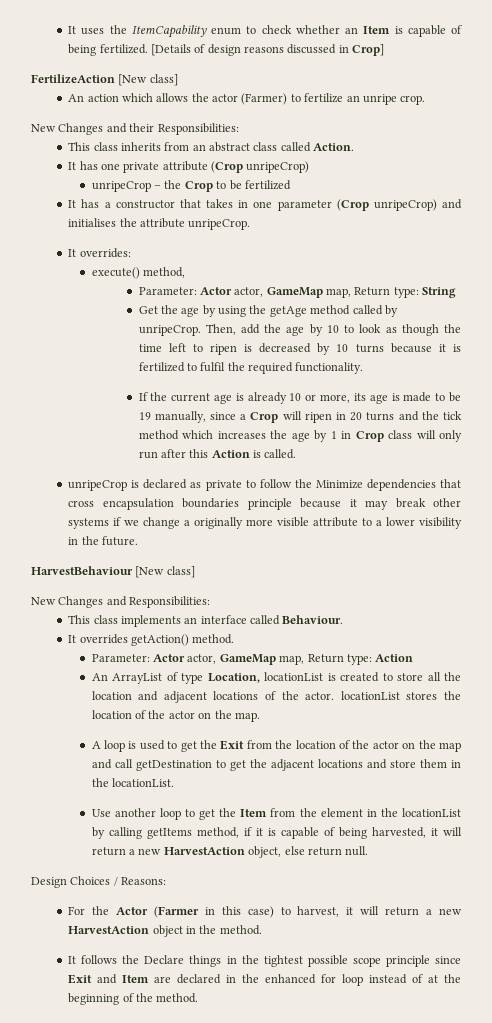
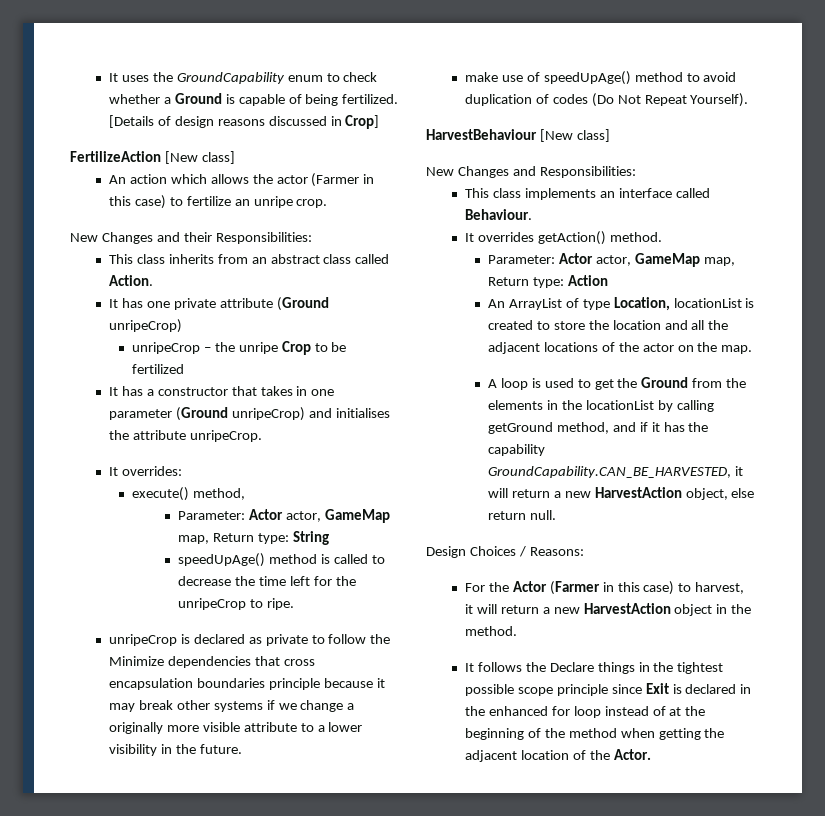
- It uses the ItemCapability enum to check whether an Item is capable of being fertilized.
+ It uses the GroundCapability enum to check whether a Ground is capable of being fertilized.
- An action which allows the actor (Farmer) to fertilize an unripe crop.
+ An action which allows the actor (Farmer in this case) to fertilize an unripe crop.
- It has one private attribute (Crop unripeCrop)
+ It has one private attribute (Ground unripeCrop)
- unripeCrop – the Crop to be fertilized
+ unripeCrop – the unripe Crop to be fertilized
- It has a constructor that takes in one parameter (Crop unripeCrop) and initialises the attribute unripeCrop.
+ It has a constructor that takes in one parameter (Ground unripeCrop) and initialises the attribute unripeCrop.
- Get the age by using the getAge method called by unripeCrop. Then, add the age by 10 to look as though the time left to ripen is decreased by 10 turns because it is fertilized to fulfil the required functionality.
- If the current age is already 10 or more, its age is made to be 19 manually, since a Crop will ripen in 20 turns and the tick method which increases the age by 1 in Crop class will only run after this Action is called.
+ speedUpAge() method is called to decrease the time left for the unripeCrop to ripe.
+ make use of speedUpAge() method to avoid duplication of codes (Do Not Repeat Yourself).
- An ArrayList of type Location, locationList is created to store all the location and adjacent locations of the actor. locationList stores the location of the actor on the map.
+ An ArrayList of type Location, locationList is created to store the location and all the adjacent locations of the actor on the map.
- A loop is used to get the Exit from the location of the actor on the map and call getDestination to get the adjacent locations and store them in the locationList.
- Use another loop to get the Item from the element in the locationList by calling getItems method, if it is capable of being harvested, it will return a new HarvestAction object, else return null.
+ A loop is used to get the Ground from the elements in the locationList by calling getGround method, and if it has the capability GroundCapability.CAN_BE_HARVESTED, it will return a new HarvestAction object, else return null.
- It follows the Declare things in the tightest possible scope principle since Exit and Item are declared in the enhanced for loop instead of at the beginning of the method.
+ It follows the Declare things in the tightest possible scope principle since Exit is declared in the enhanced for loop instead of at the beginning of the method when getting the adjacent location of the Actor.

